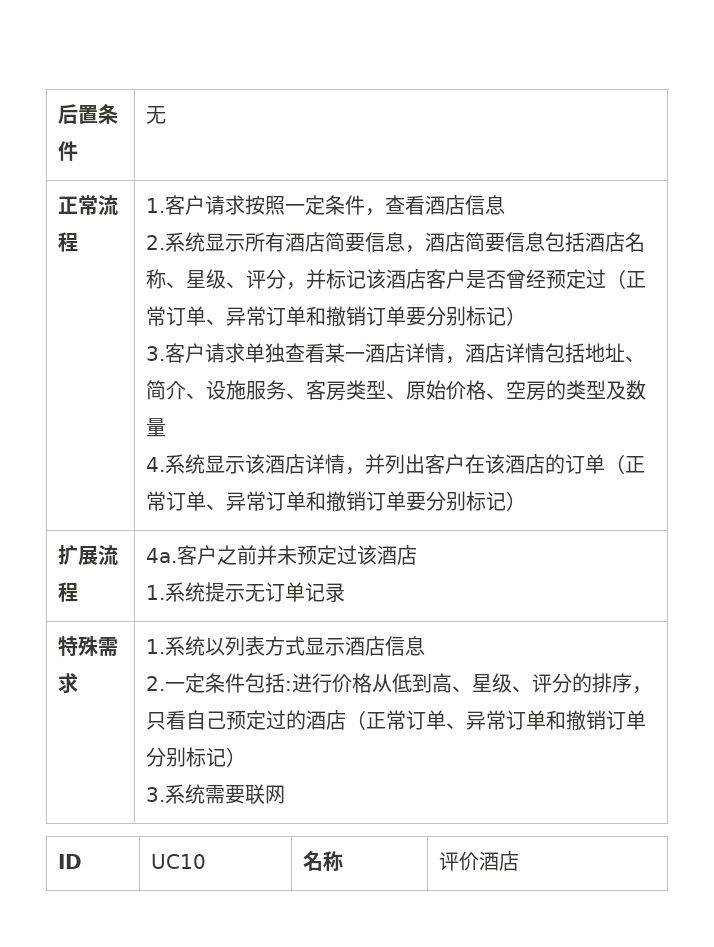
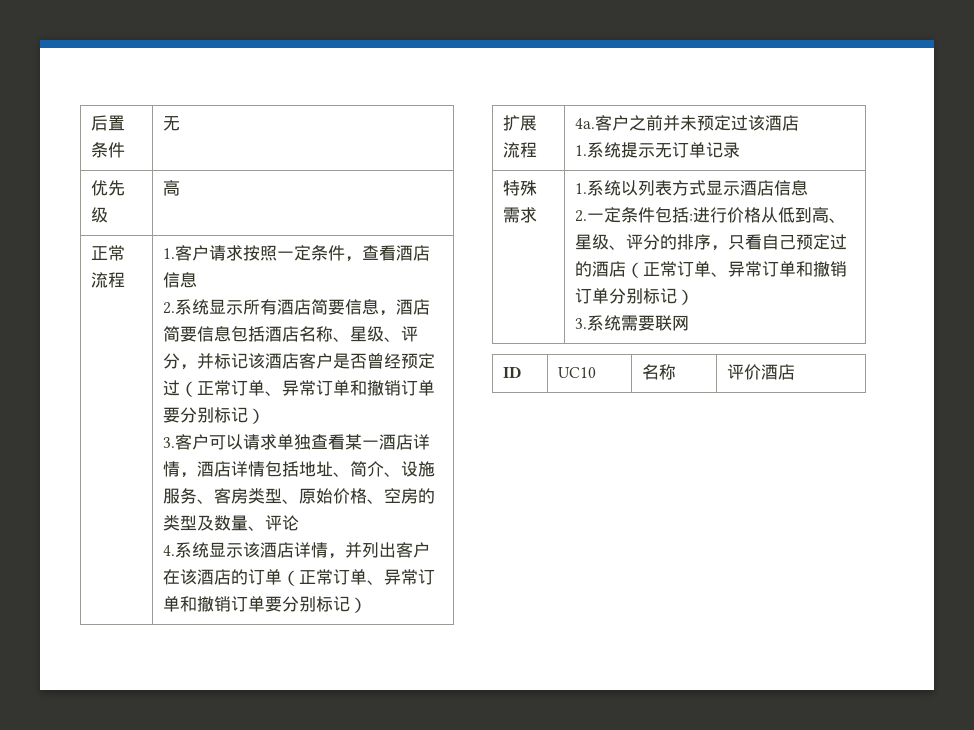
+ 优先级 | 高
- 3.客户请求单独查看某一酒店详情，酒店详情包括地址、简介、设施服务、客房类型、原始价格、空房的类型及数量
+ 3.客户可以请求单独查看某一酒店详情，酒店详情包括地址、简介、设施服务、客房类型、原始价格、空房的类型及数量、评论

